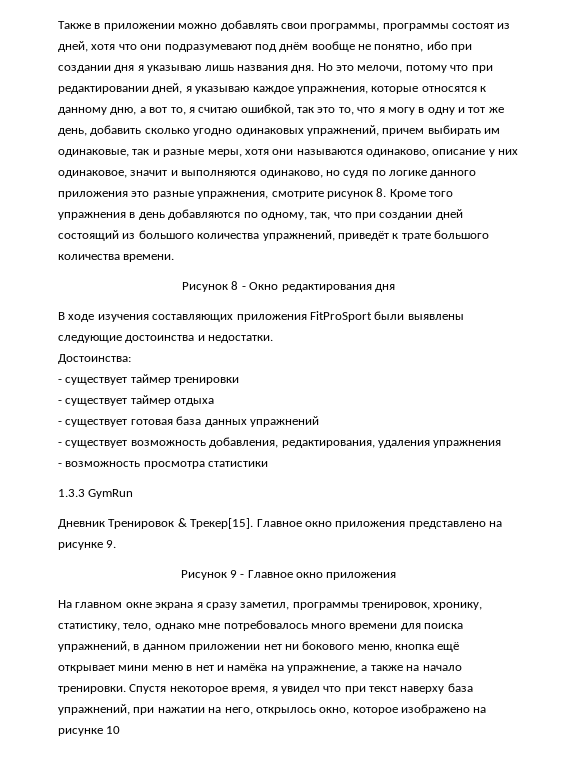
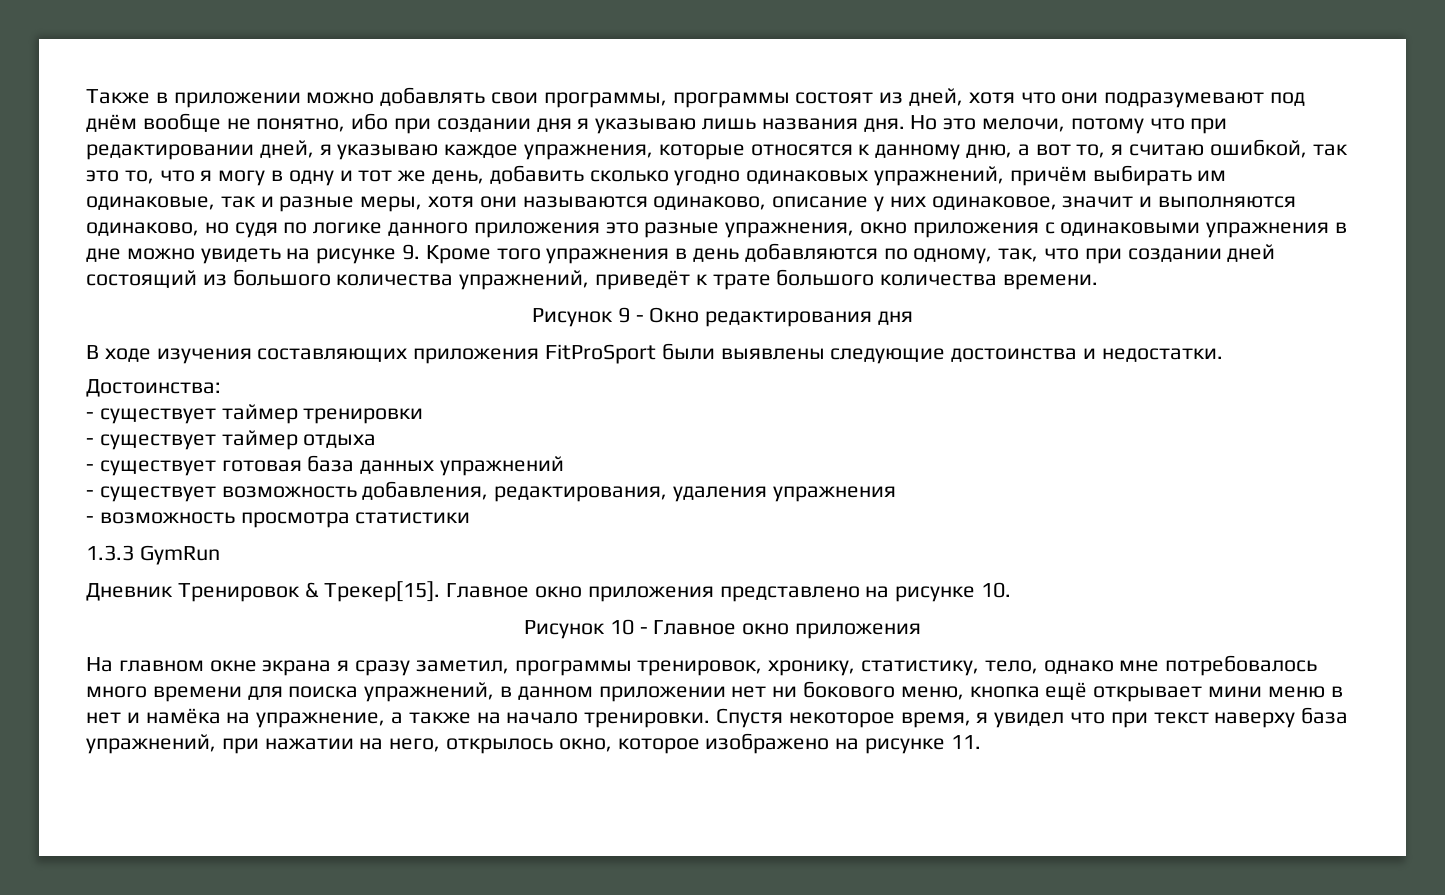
- Но это мелочи, потому что при редактировании дней, я указываю каждое упражнения, которые относятся к данному дню, а вот то, я считаю ошибкой, так это то, что я могу в одну и тот же день, добавить сколько угодно одинаковых упражнений, причем выбирать им одинаковые, так и разные меры, хотя они называются одинаково, описание у них одинаковое, значит и выполняются одинаково, но судя по логике данного приложения это разные упражнения, смотрите рисунок 8. Кроме того упражнения в день добавляются по одному, так, что при создании дней состоящий из большого количества упражнений, приведёт к трате большого количества времени.
+ Но это мелочи, потому что при редактировании дней, я указываю каждое упражнения, которые относятся к данному дню, а вот то, я считаю ошибкой, так это то, что я могу в одну и тот же день, добавить сколько угодно одинаковых упражнений, причём выбирать им одинаковые, так и разные меры, хотя они называются одинаково, описание у них одинаковое, значит и выполняются одинаково, но судя по логике данного приложения это разные упражнения, окно приложения с одинаковыми упражнения в дне можно увидеть на рисунке 9. Кроме того упражнения в день добавляются по одному, так, что при создании дней состоящий из большого количества упражнений, приведёт к трате большого количества времени.
- Рисунок 8 - Окно редактирования дня
+ Рисунок 9 - Окно редактирования дня
- Главное окно приложения представлено на рисунке 9.
- Рисунок 9 - Главное окно приложения
+ Главное окно приложения представлено на рисунке 10.
+ Рисунок 10 - Главное окно приложения
- Спустя некоторое время, я увидел что при текст наверху база упражнений, при нажатии на него, открылось окно, которое изображено на рисунке 10
+ Спустя некоторое время, я увидел что при текст наверху база упражнений, при нажатии на него, открылось окно, которое изображено на рисунке 11.

